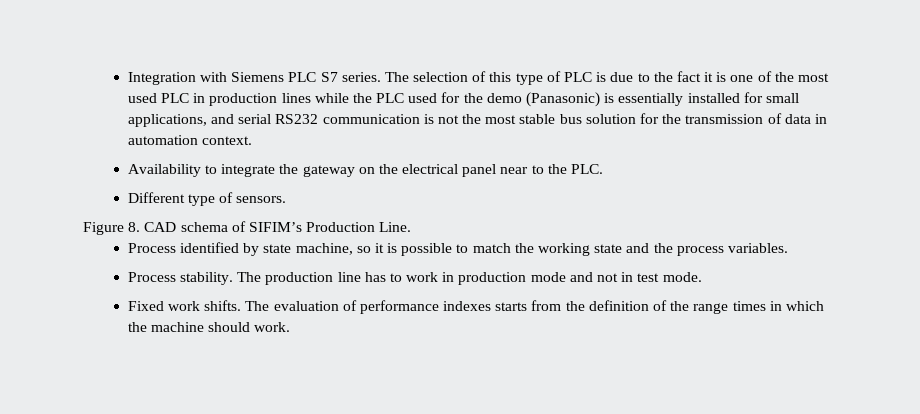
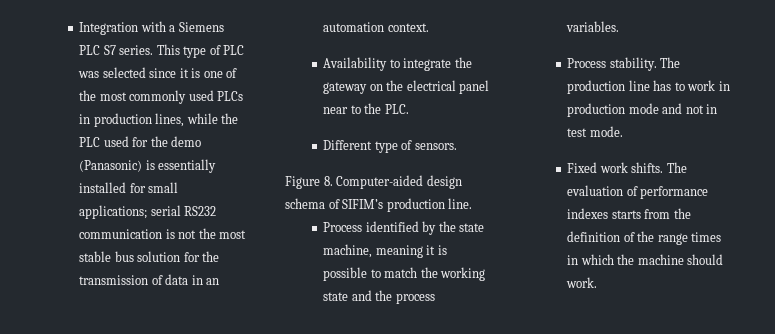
- Integration with Siemens PLC S7 series.
+ Integration with a Siemens PLC S7 series.
- The selection of this type of PLC is due to the fact it is one of the most used PLC in production lines while the PLC used for the demo (Panasonic) is essentially installed for small applications, and serial RS232 communication is not the most stable bus solution for the transmission of data in automation context.
+ This type of PLC was selected since it is one of the most commonly used PLCs in production lines, while the PLC used for the demo (Panasonic) is essentially installed for small applications; serial RS232 communication is not the most stable bus solution for the transmission of data in an automation context.
- Figure 8. CAD schema of SIFIM’s Production Line.
+ Figure 8. Computer-aided design schema of SIFIM’s production line.
- Process identified by state machine, so it is possible to match the working state and the process variables.
+ Process identified by the state machine, meaning it is possible to match the working state and the process variables.

